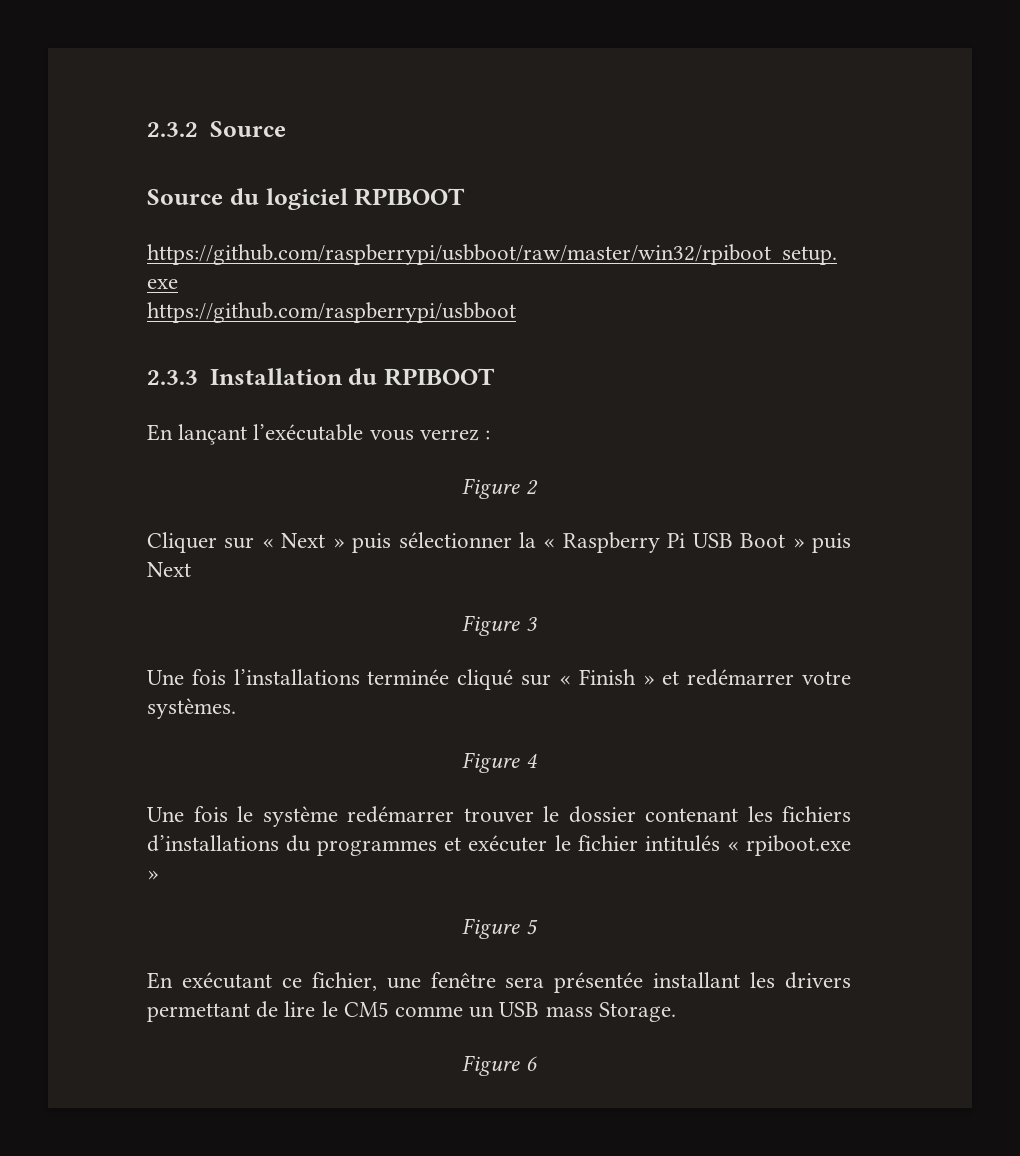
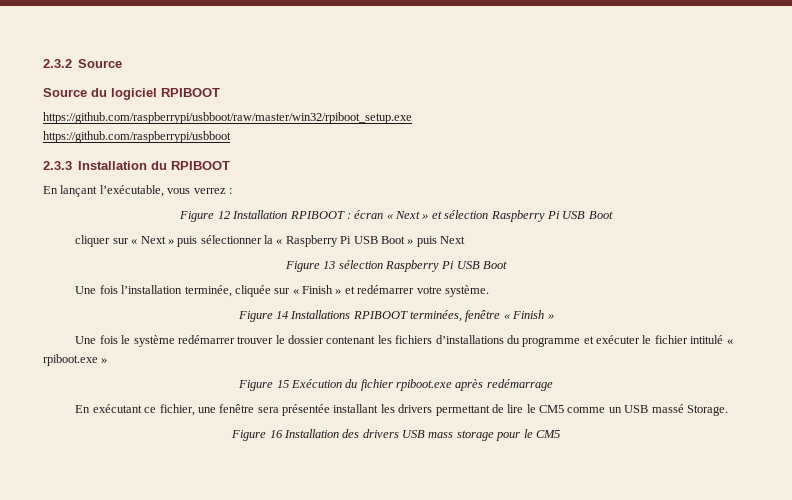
- En lançant l’exécutable vous verrez :
+ En lançant l’exécutable, vous verrez :
- Figure 2
- Cliquer sur « Next » puis sélectionner la « Raspberry Pi USB Boot » puis Next
+ Figure 12 Installation RPIBOOT : écran « Next » et sélection Raspberry Pi USB Boot
+ cliquer sur « Next » puis sélectionner la « Raspberry Pi USB Boot » puis Next
- Figure 3
- Une fois l’installations terminée cliqué sur « Finish » et redémarrer votre systèmes.
- Figure 4
+ Figure 13 sélection Raspberry Pi USB Boot
+ Une fois l’installation terminée, cliquée sur « Finish » et redémarrer votre système.
+ Figure 14 Installations RPIBOOT terminées, fenêtre « Finish »
- Une fois le système redémarrer trouver le dossier contenant les fichiers d’installations du programmes et exécuter le fichier intitulés « rpiboot.exe »
+ Une fois le système redémarrer trouver le dossier contenant les fichiers d’installations du programme et exécuter le fichier intitulé « rpiboot.exe »
- Figure 5
+ Figure 15 Exécution du fichier rpiboot.exe après redémarrage
- En exécutant ce fichier, une fenêtre sera présentée installant les drivers permettant de lire le CM5 comme un USB mass Storage.
+ En exécutant ce fichier, une fenêtre sera présentée installant les drivers permettant de lire le CM5 comme un USB massé Storage.
- Figure 6
+ Figure 16 Installation des drivers USB mass storage pour le CM5

